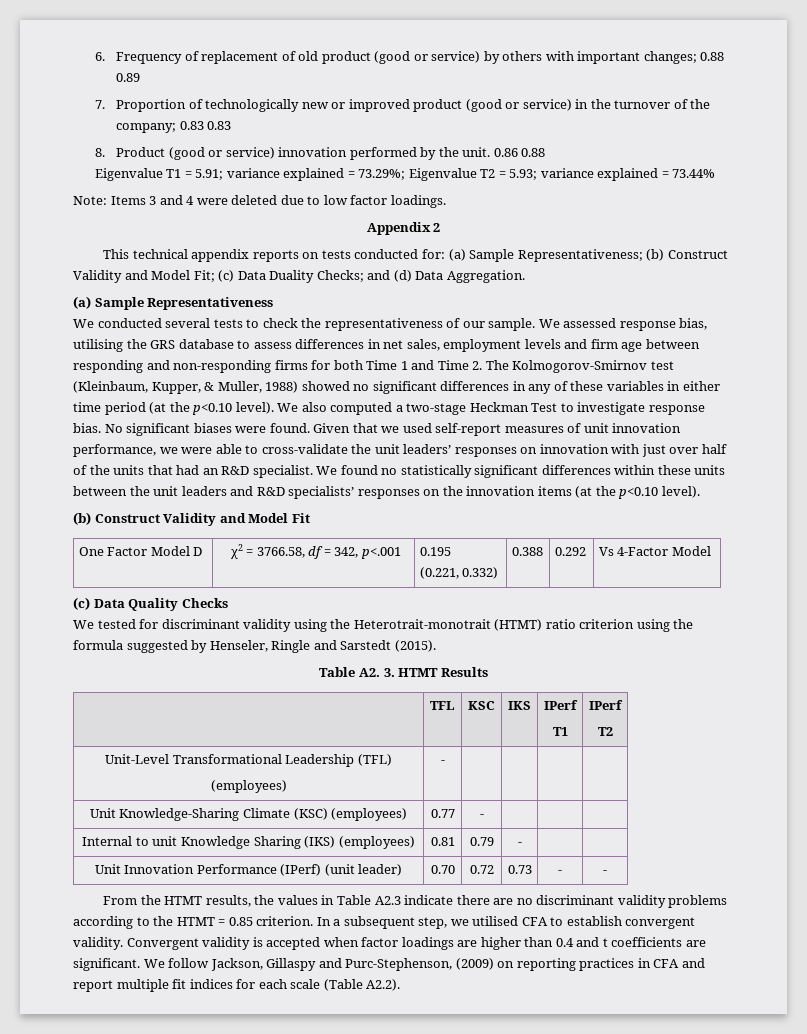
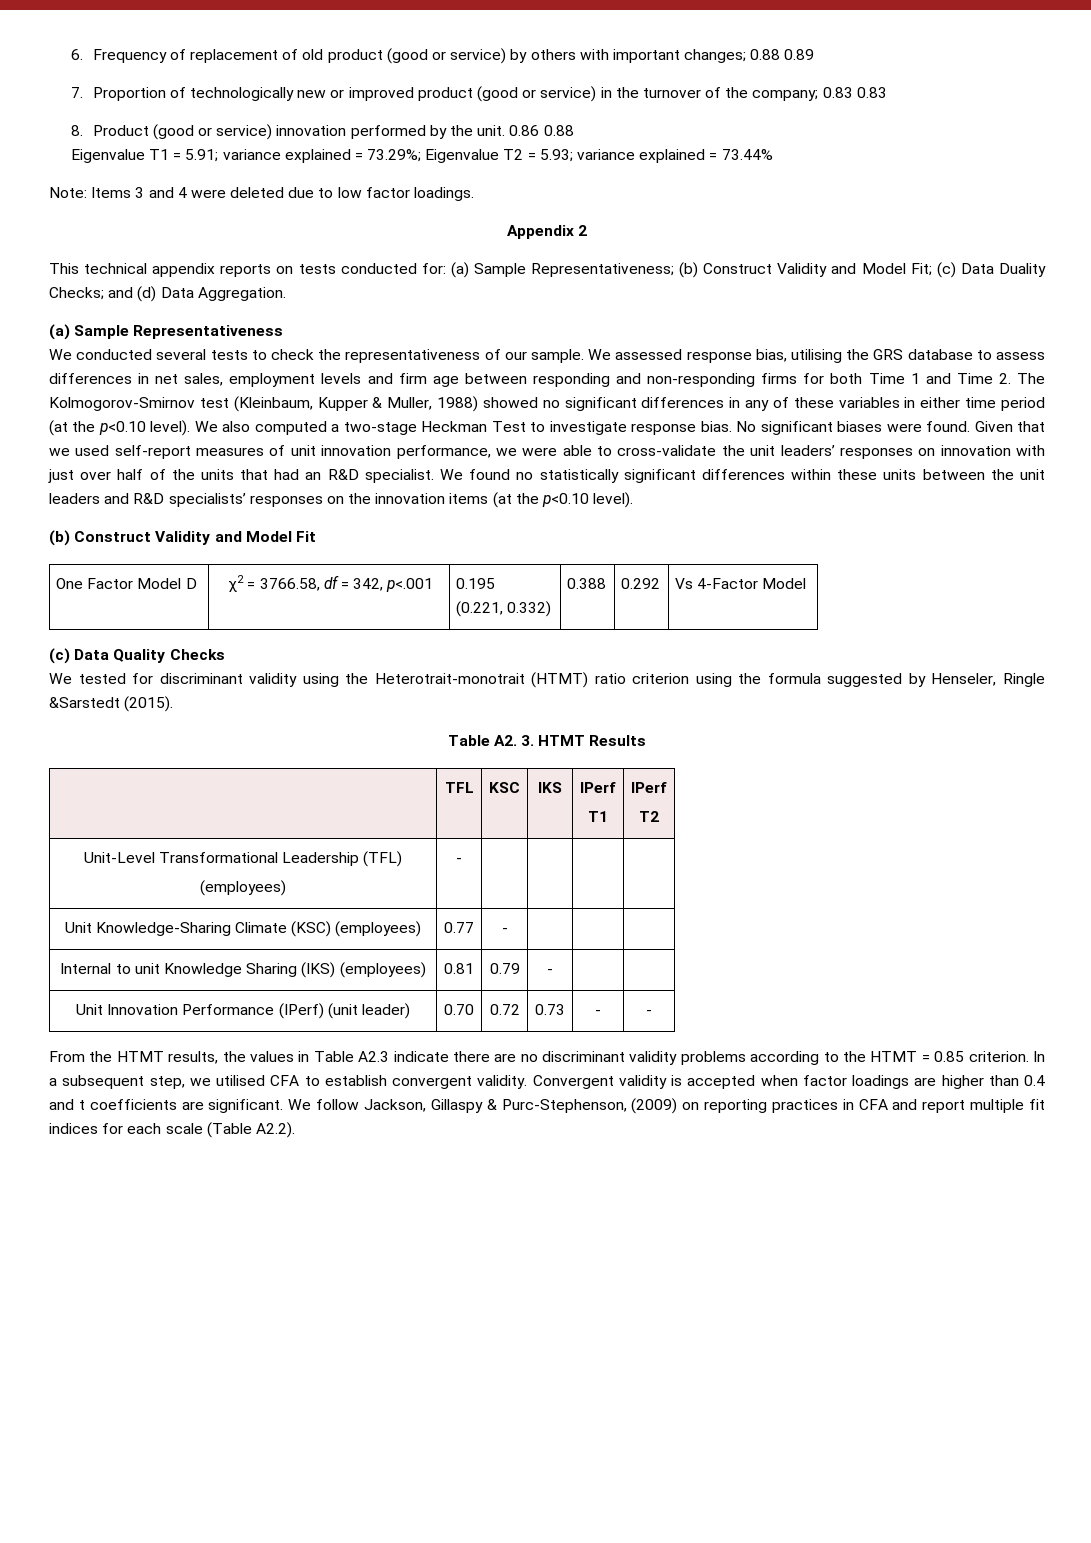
- We assessed response bias, utilising the GRS database to assess differences in net sales, employment levels and firm age between responding and non-responding firms for both Time 1 and Time 2. The Kolmogorov-Smirnov test (Kleinbaum, Kupper, & Muller, 1988) showed no significant differences in any of these variables in either time period (at the p<0.10 level).
+ We assessed response bias, utilising the GRS database to assess differences in net sales, employment levels and firm age between responding and non-responding firms for both Time 1 and Time 2. The Kolmogorov-Smirnov test (Kleinbaum, Kupper & Muller, 1988) showed no significant differences in any of these variables in either time period (at the p<0.10 level).
- We tested for discriminant validity using the Heterotrait-monotrait (HTMT) ratio criterion using the formula suggested by Henseler, Ringle and Sarstedt (2015).
+ We tested for discriminant validity using the Heterotrait-monotrait (HTMT) ratio criterion using the formula suggested by Henseler, Ringle &Sarstedt (2015).
- We follow Jackson, Gillaspy and Purc-Stephenson, (2009) on reporting practices in CFA and report multiple fit indices for each scale (Table A2.2).
+ We follow Jackson, Gillaspy & Purc-Stephenson, (2009) on reporting practices in CFA and report multiple fit indices for each scale (Table A2.2).

